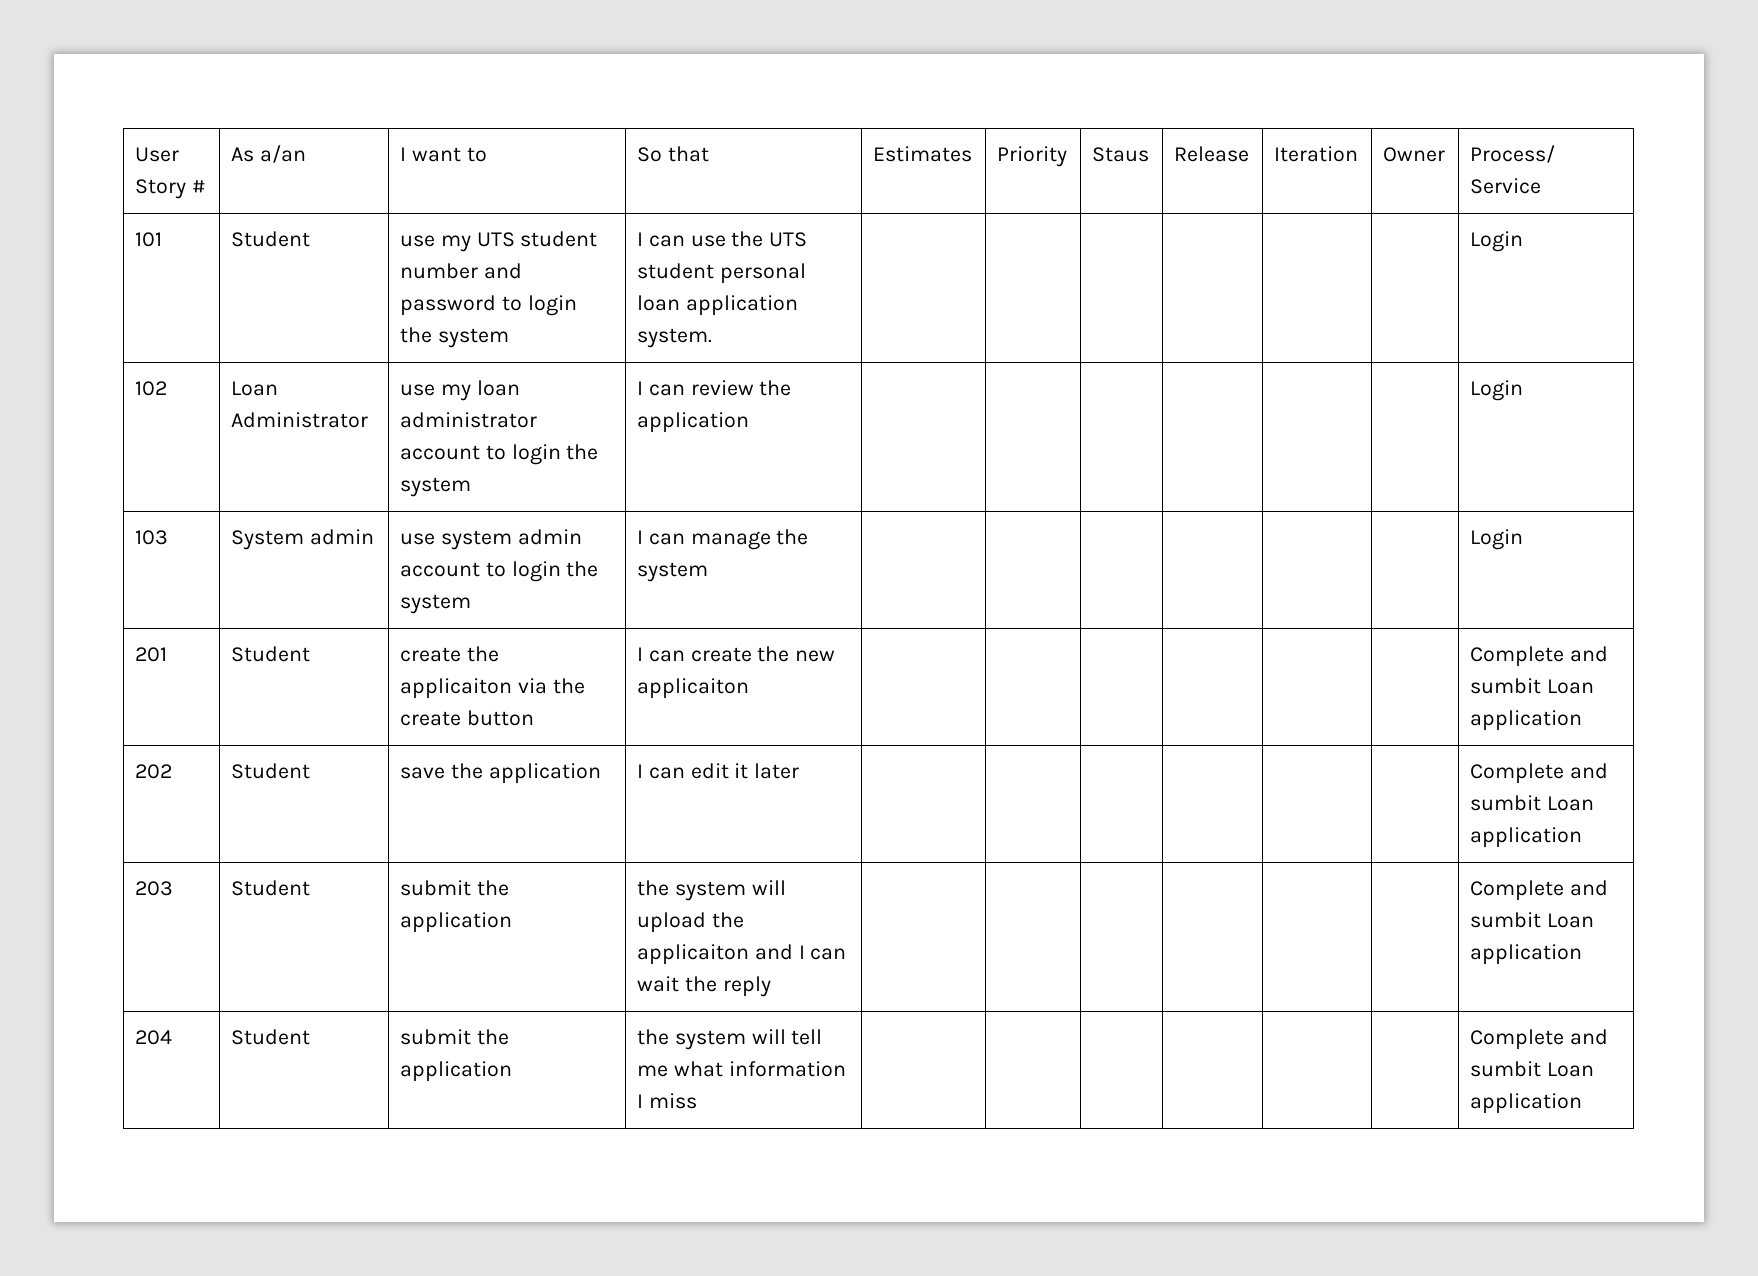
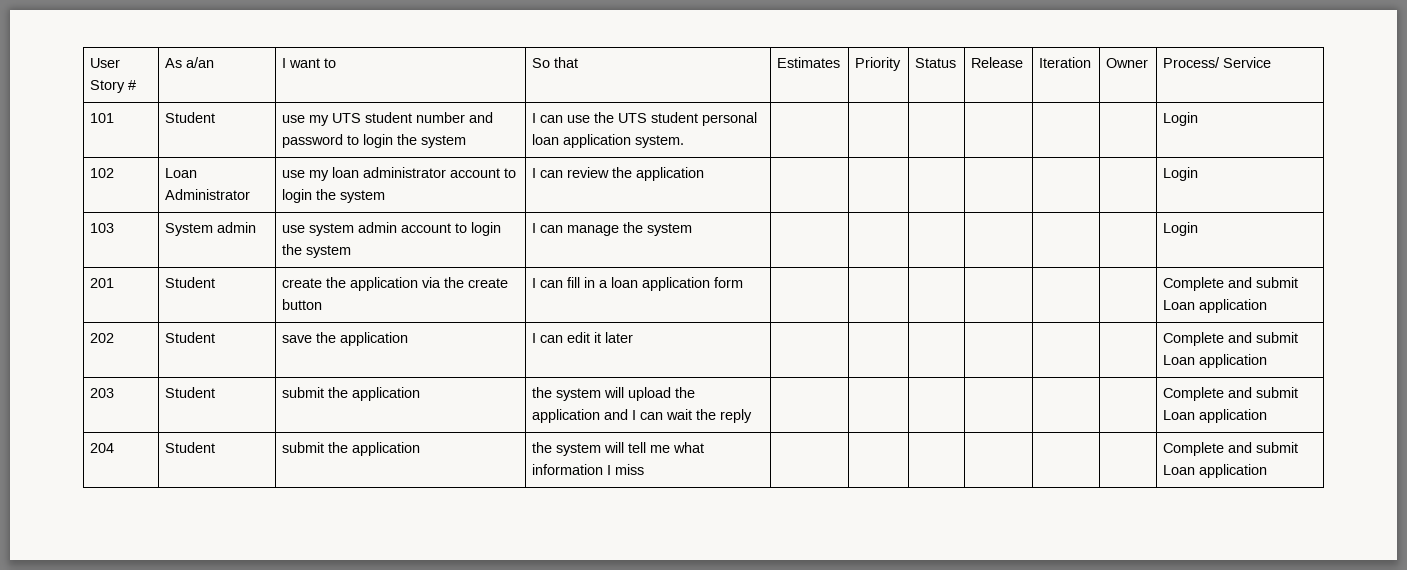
- User Story # | As a/an | I want to | So that | Estimates | Priority | Staus | Release | Iteration | Owner | Process/ Service
+ User Story # | As a/an | I want to | So that | Estimates | Priority | Status | Release | Iteration | Owner | Process/ Service
- 201 | Student | create the applicaiton via the create button | I can create the new applicaiton | | | | | | | Complete and sumbit Loan application
+ 201 | Student | create the application via the create button | I can fill in a loan application form | | | | | | | Complete and submit Loan application
- 202 | Student | save the application | I can edit it later | | | | | | | Complete and sumbit Loan application
+ 202 | Student | save the application | I can edit it later | | | | | | | Complete and submit Loan application
- 203 | Student | submit the application | the system will upload the applicaiton and I can wait the reply | | | | | | | Complete and sumbit Loan application
+ 203 | Student | submit the application | the system will upload the application and I can wait the reply | | | | | | | Complete and submit Loan application
- 204 | Student | submit the application | the system will tell me what information I miss | | | | | | | Complete and sumbit Loan application
+ 204 | Student | submit the application | the system will tell me what information I miss | | | | | | | Complete and submit Loan application

